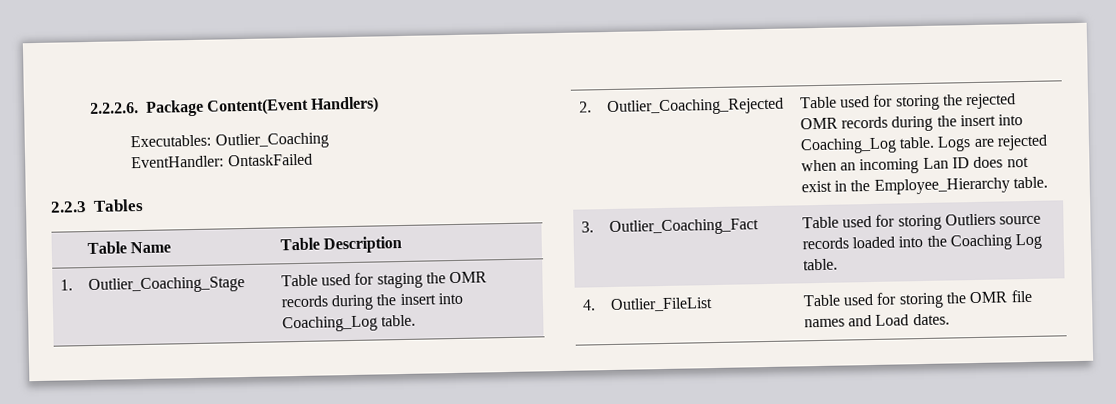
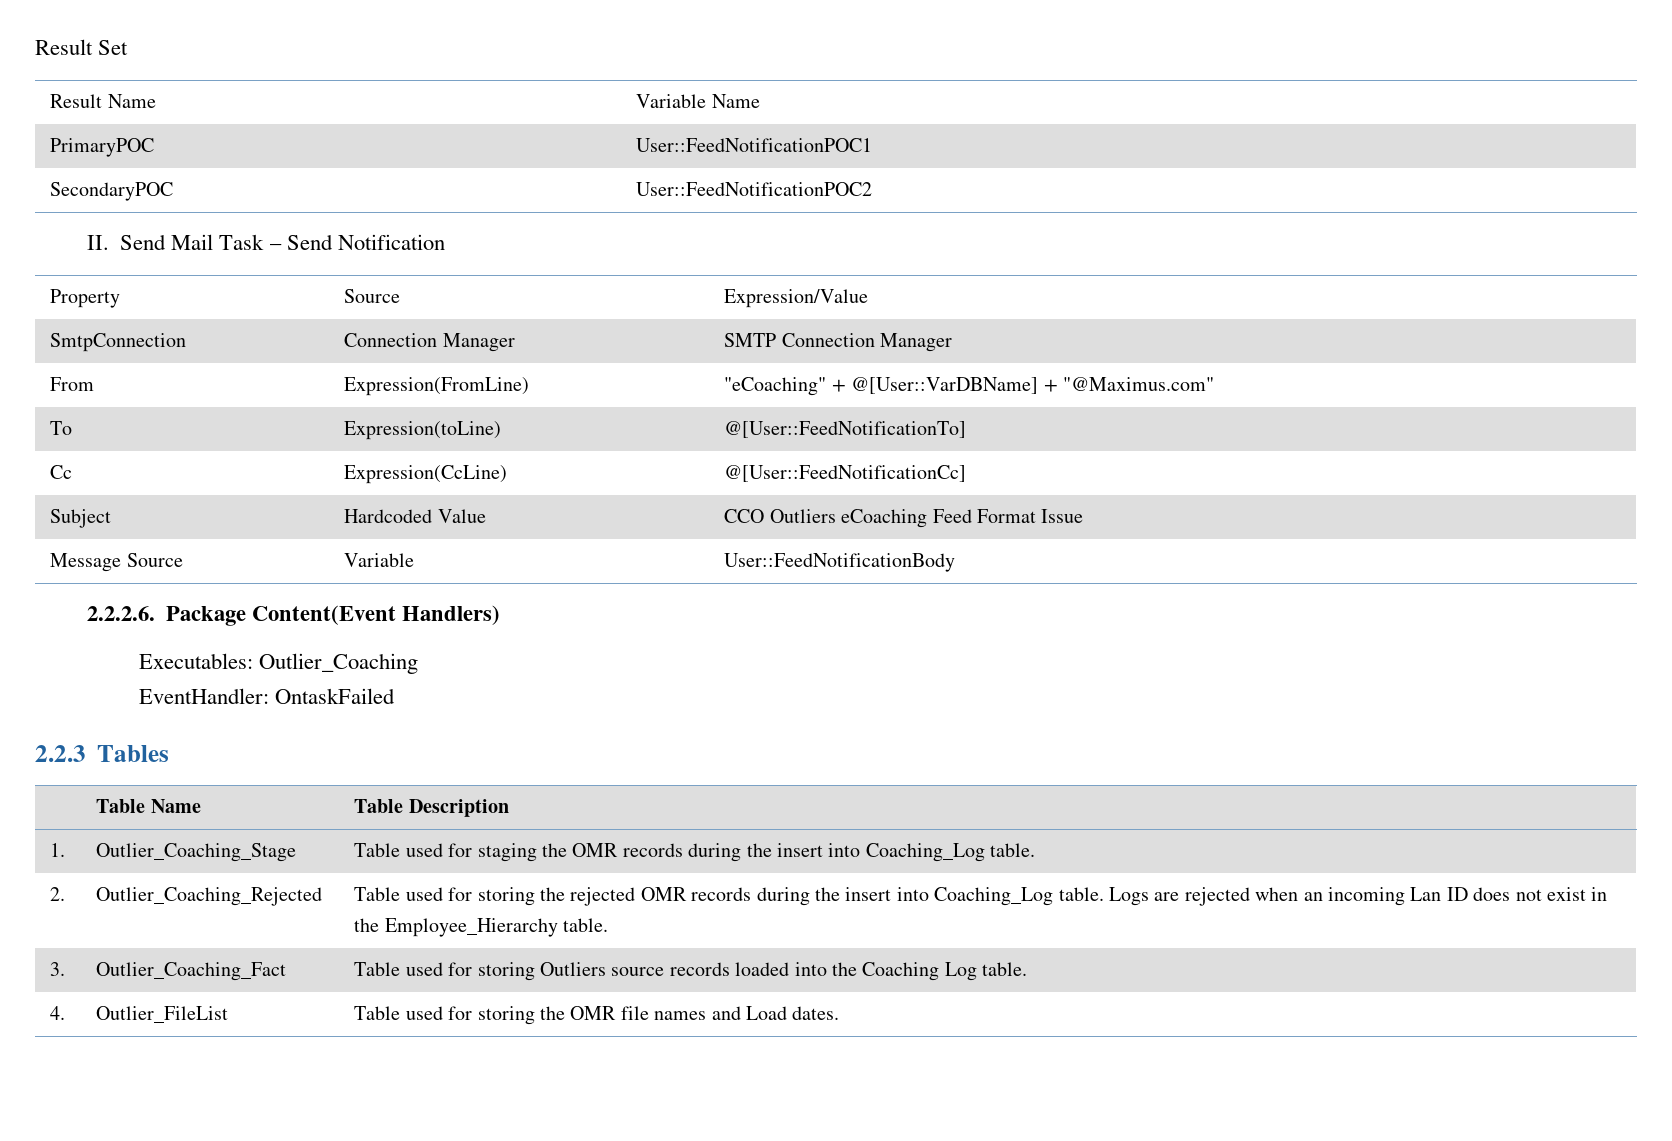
+ Result Set
+ Result Name | Variable Name
+ PrimaryPOC | User::FeedNotificationPOC1
+ SecondaryPOC | User::FeedNotificationPOC2
+ II. Send Mail Task – Send Notification
+ Property | Source | Expression/Value
+ SmtpConnection | Connection Manager | SMTP Connection Manager
+ From | Expression(FromLine) | "eCoaching" + @[User::VarDBName] + "@Maximus.com"
+ To | Expression(toLine) | @[User::FeedNotificationTo]
+ Cc | Expression(CcLine) | @[User::FeedNotificationCc]
+ Subject | Hardcoded Value | CCO Outliers eCoaching Feed Format Issue
+ Message Source | Variable | User::FeedNotificationBody

